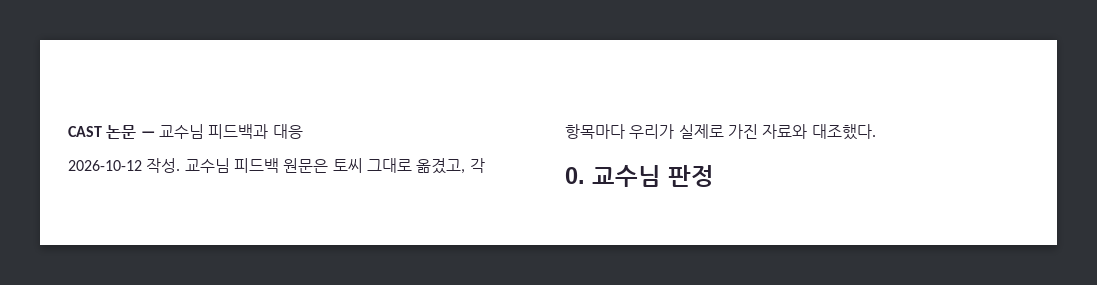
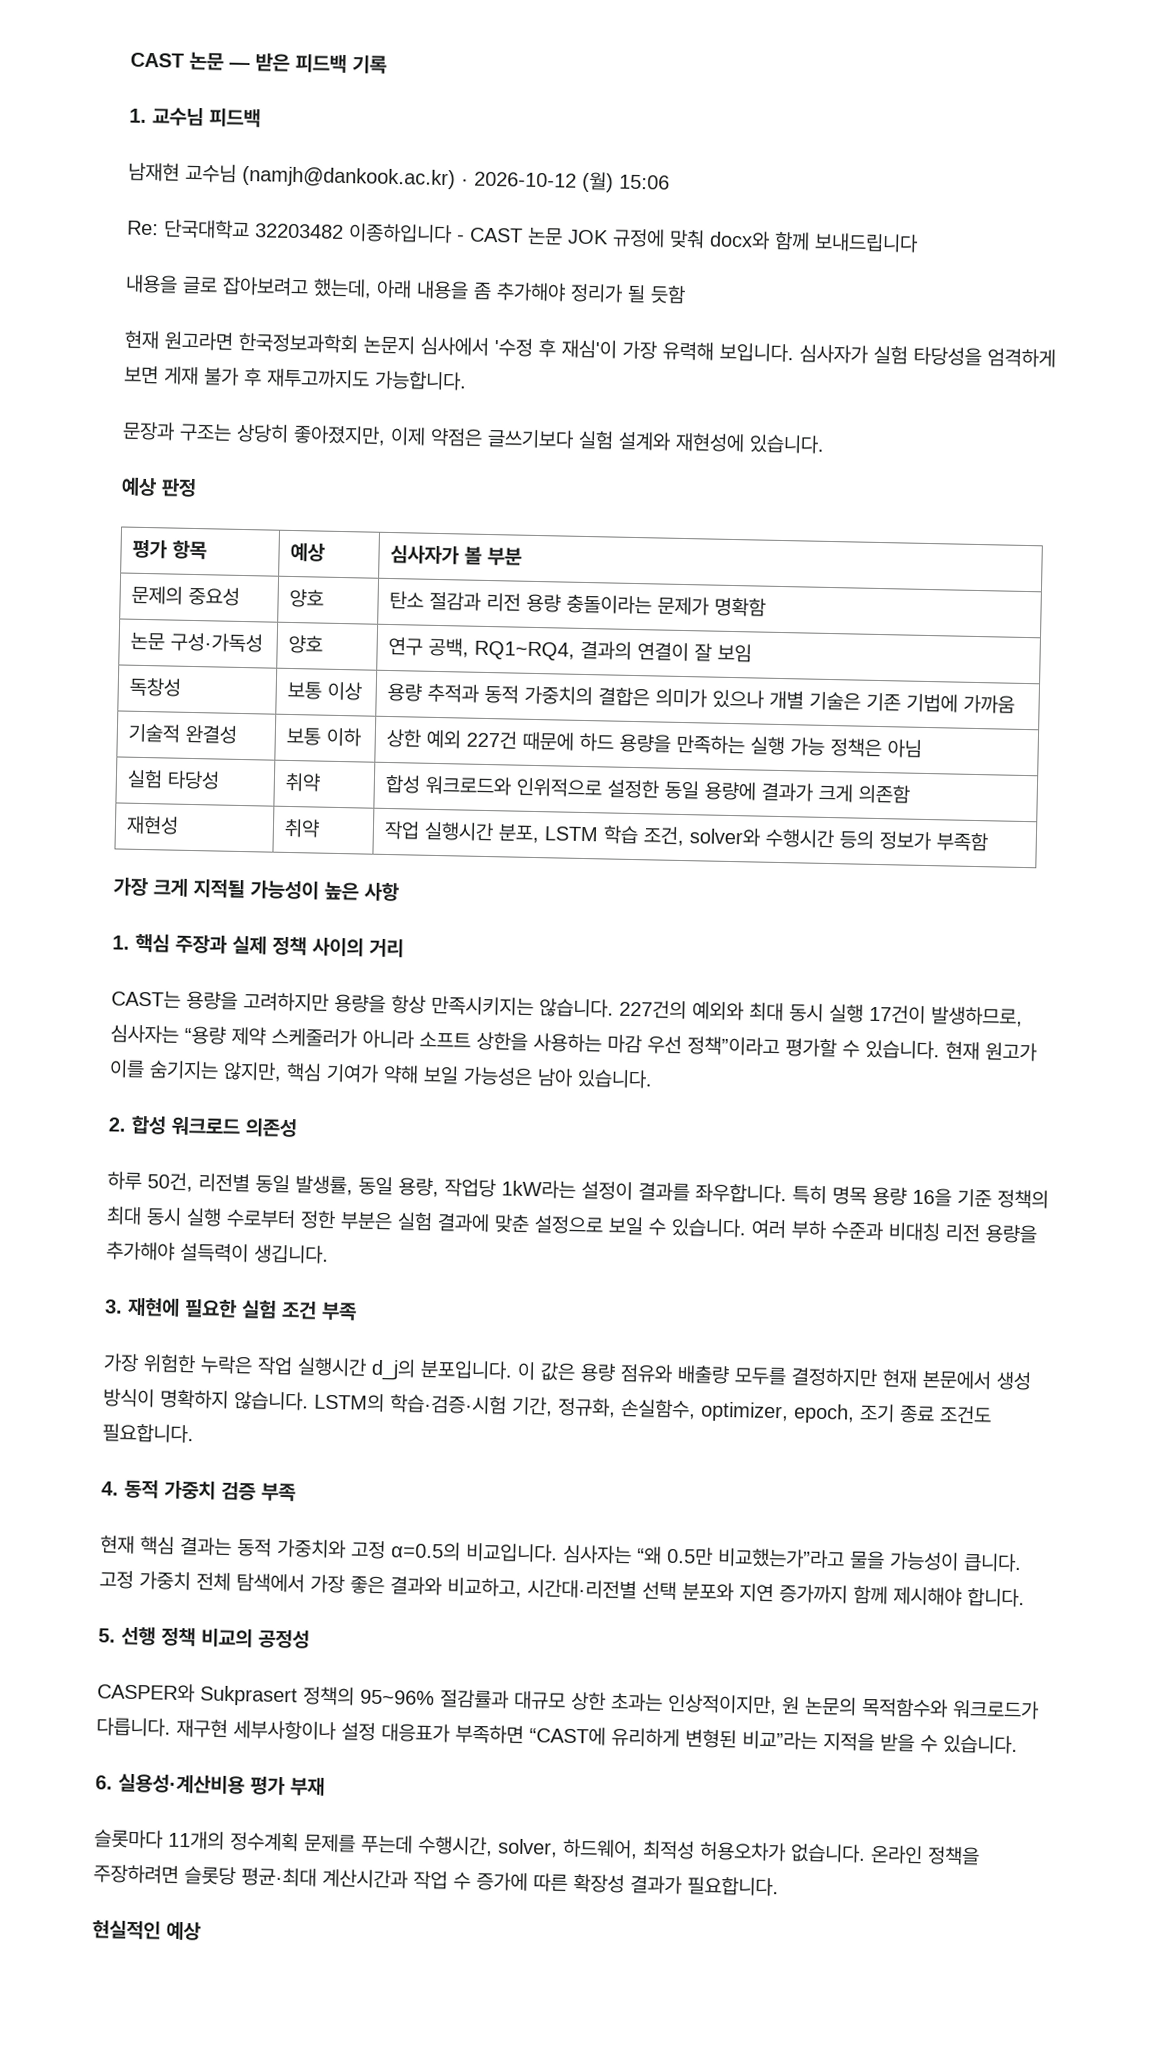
- CAST 논문 — 교수님 피드백과 대응
- 2026-10-12 작성. 교수님 피드백 원문은 토씨 그대로 옮겼고, 각 항목마다 우리가 실제로 가진 자료와 대조했다.
- 0. 교수님 판정
+ CAST 논문 — 받은 피드백 기록
+ 1. 교수님 피드백
+ 남재현 교수님 (namjh@dankook.ac.kr) · 2026-10-12 (월) 15:06
+ Re: 단국대학교 32203482 이종하입니다 - CAST 논문 JOK 규정에 맞춰 docx와 함께 보내드립니다
+ 내용을 글로 잡아보려고 했는데, 아래 내용을 좀 추가해야 정리가 될 듯함
+ 현재 원고라면 한국정보과학회 논문지 심사에서 '수정 후 재심'이 가장 유력해 보입니다. 심사자가 실험 타당성을 엄격하게 보면 게재 불가 후 재투고까지도 가능합니다.
+ 문장과 구조는 상당히 좋아졌지만, 이제 약점은 글쓰기보다 실험 설계와 재현성에 있습니다.
+ 예상 판정
+ 평가 항목 | 예상 | 심사자가 볼 부분
+ 문제의 중요성 | 양호 | 탄소 절감과 리전 용량 충돌이라는 문제가 명확함
+ 논문 구성·가독성 | 양호 | 연구 공백, RQ1~RQ4, 결과의 연결이 잘 보임
+ 독창성 | 보통 이상 | 용량 추적과 동적 가중치의 결합은 의미가 있으나 개별 기술은 기존 기법에 가까움
+ 기술적 완결성 | 보통 이하 | 상한 예외 227건 때문에 하드 용량을 만족하는 실행 가능 정책은 아님
+ 실험 타당성 | 취약 | 합성 워크로드와 인위적으로 설정한 동일 용량에 결과가 크게 의존함
+ 재현성 | 취약 | 작업 실행시간 분포, LSTM 학습 조건, solver와 수행시간 등의 정보가 부족함
+ 가장 크게 지적될 가능성이 높은 사항
+ 1. 핵심 주장과 실제 정책 사이의 거리
+ CAST는 용량을 고려하지만 용량을 항상 만족시키지는 않습니다. 227건의 예외와 최대 동시 실행 17건이 발생하므로, 심사자는 “용량 제약 스케줄러가 아니라 소프트 상한을 사용하는 마감 우선 정책”이라고 평가할 수 있습니다. 현재 원고가 이를 숨기지는 않지만, 핵심 기여가 약해 보일 가능성은 남아 있습니다.
+ 2. 합성 워크로드 의존성
+ 하루 50건, 리전별 동일 발생률, 동일 용량, 작업당 1kW라는 설정이 결과를 좌우합니다. 특히 명목 용량 16을 기준 정책의 최대 동시 실행 수로부터 정한 부분은 실험 결과에 맞춘 설정으로 보일 수 있습니다. 여러 부하 수준과 비대칭 리전 용량을 추가해야 설득력이 생깁니다.
+ 3. 재현에 필요한 실험 조건 부족
+ 가장 위험한 누락은 작업 실행시간 d_j의 분포입니다. 이 값은 용량 점유와 배출량 모두를 결정하지만 현재 본문에서 생성 방식이 명확하지 않습니다. LSTM의 학습·검증·시험 기간, 정규화, 손실함수, optimizer, epoch, 조기 종료 조건도 필요합니다.
+ 4. 동적 가중치 검증 부족
+ 현재 핵심 결과는 동적 가중치와 고정 α=0.5의 비교입니다. 심사자는 “왜 0.5만 비교했는가”라고 물을 가능성이 큽니다. 고정 가중치 전체 탐색에서 가장 좋은 결과와 비교하고, 시간대·리전별 선택 분포와 지연 증가까지 함께 제시해야 합니다.
+ 5. 선행 정책 비교의 공정성
+ CASPER와 Sukprasert 정책의 95~96% 절감률과 대규모 상한 초과는 인상적이지만, 원 논문의 목적함수와 워크로드가 다릅니다. 재구현 세부사항이나 설정 대응표가 부족하면 “CAST에 유리하게 변형된 비교”라는 지적을 받을 수 있습니다.
+ 6. 실용성·계산비용 평가 부재
+ 슬롯마다 11개의 정수계획 문제를 푸는데 수행시간, solver, 하드웨어, 최적성 허용오차가 없습니다. 온라인 정책을 주장하려면 슬롯당 평균·최대 계산시간과 작업 수 증가에 따른 확장성 결과가 필요합니다.
+ 현실적인 예상

